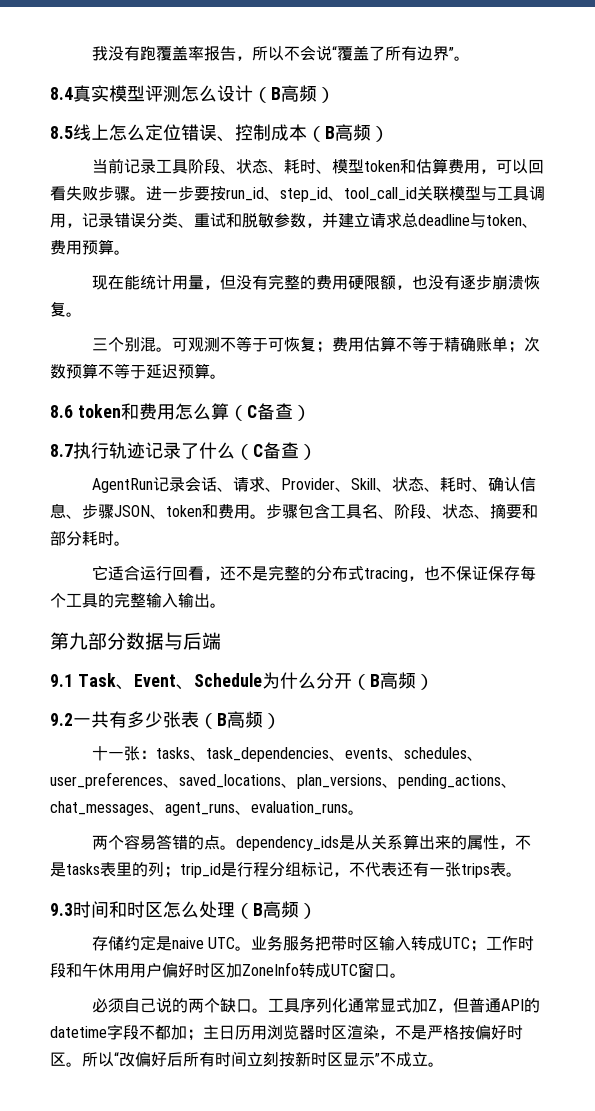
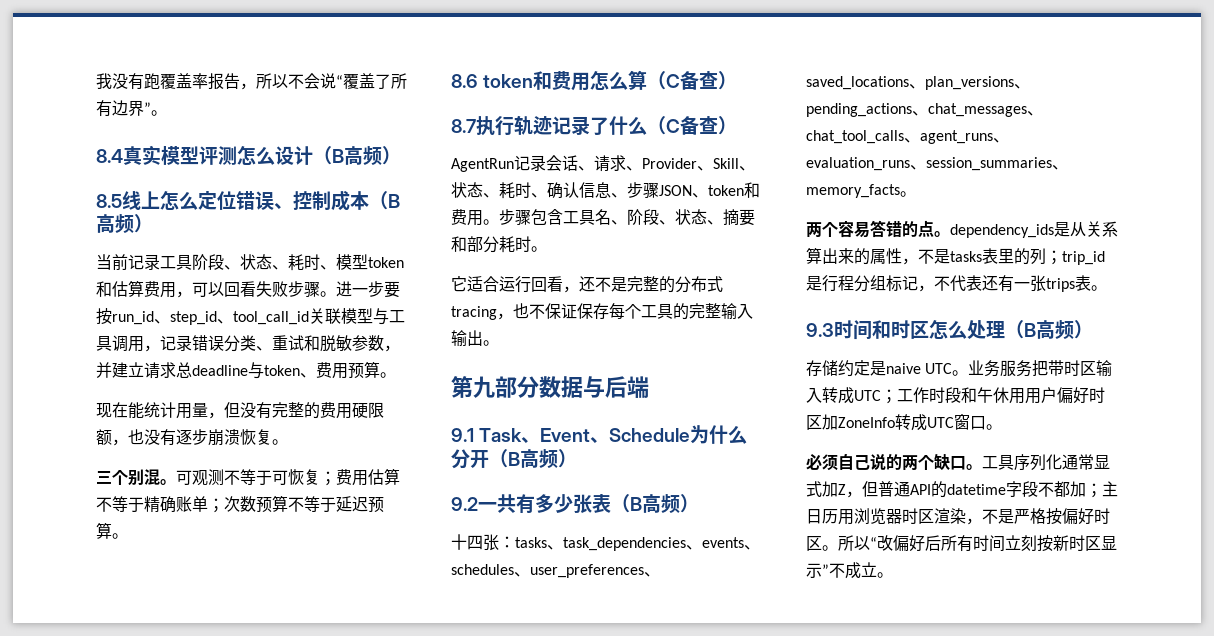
- 十一张：tasks、task_dependencies、events、schedules、user_preferences、saved_locations、plan_versions、pending_actions、chat_messages、agent_runs、evaluation_runs。
+ 十四张：tasks、task_dependencies、events、schedules、user_preferences、saved_locations、plan_versions、pending_actions、chat_messages、chat_tool_calls、agent_runs、evaluation_runs、session_summaries、memory_facts。

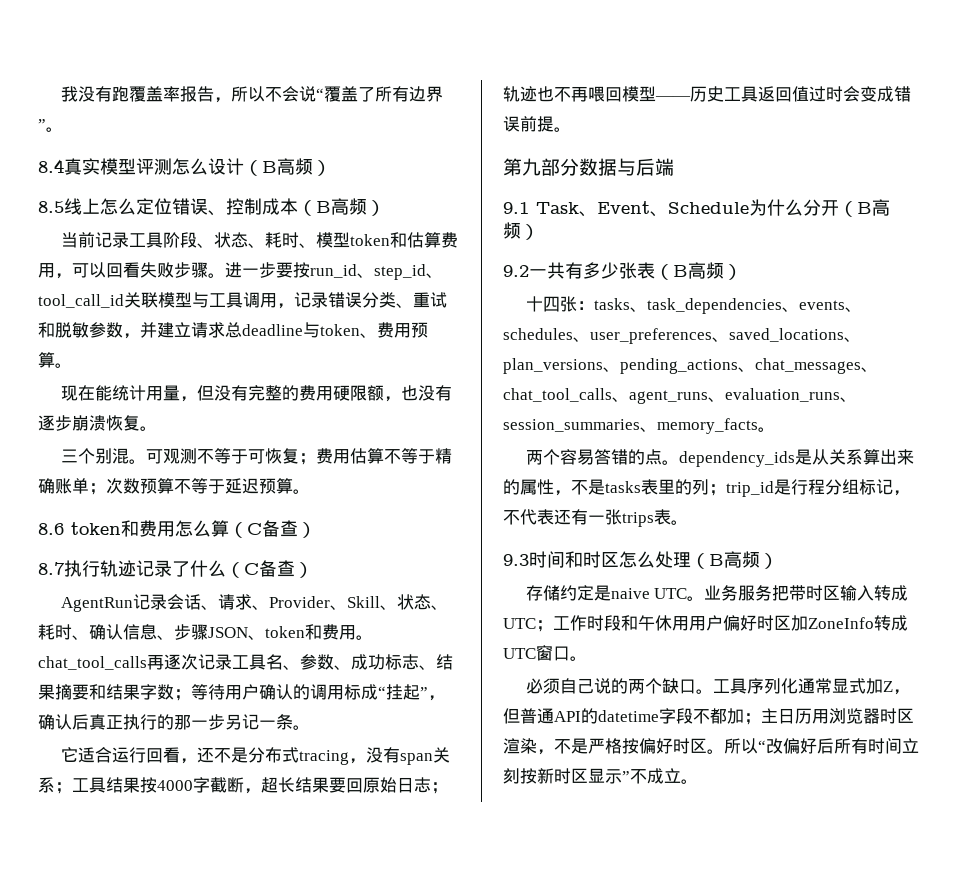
- AgentRun记录会话、请求、Provider、Skill、状态、耗时、确认信息、步骤JSON、token和费用。步骤包含工具名、阶段、状态、摘要和部分耗时。
+ AgentRun记录会话、请求、Provider、Skill、状态、耗时、确认信息、步骤JSON、token和费用。chat_tool_calls再逐次记录工具名、参数、成功标志、结果摘要和结果字数；等待用户确认的调用标成“挂起”，确认后真正执行的那一步另记一条。
- 它适合运行回看，还不是完整的分布式tracing，也不保证保存每个工具的完整输入输出。
+ 它适合运行回看，还不是分布式tracing，没有span关系；工具结果按4000字截断，超长结果要回原始日志；轨迹也不再喂回模型——历史工具返回值过时会变成错误前提。

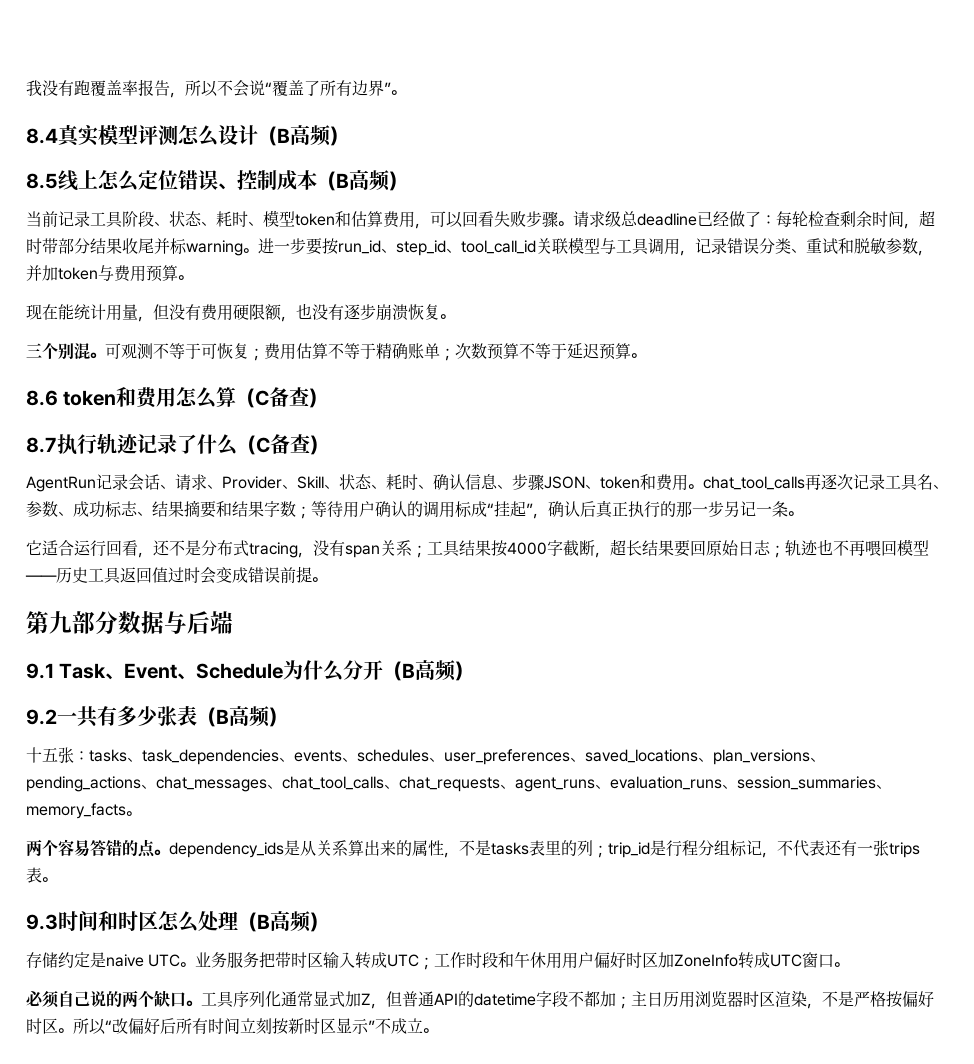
+ 请求级总deadline已经做了：每轮检查剩余时间，超时带部分结果收尾并标warning。
- 进一步要按run_id、step_id、tool_call_id关联模型与工具调用，记录错误分类、重试和脱敏参数，并建立请求总deadline与token、费用预算。
+ 进一步要按run_id、step_id、tool_call_id关联模型与工具调用，记录错误分类、重试和脱敏参数，并加token与费用预算。
- 现在能统计用量，但没有完整的费用硬限额，也没有逐步崩溃恢复。
+ 现在能统计用量，但没有费用硬限额，也没有逐步崩溃恢复。
- 十四张：tasks、task_dependencies、events、schedules、user_preferences、saved_locations、plan_versions、pending_actions、chat_messages、chat_tool_calls、agent_runs、evaluation_runs、session_summaries、memory_facts。
+ 十五张：tasks、task_dependencies、events、schedules、user_preferences、saved_locations、plan_versions、pending_actions、chat_messages、chat_tool_calls、chat_requests、agent_runs、evaluation_runs、session_summaries、memory_facts。

